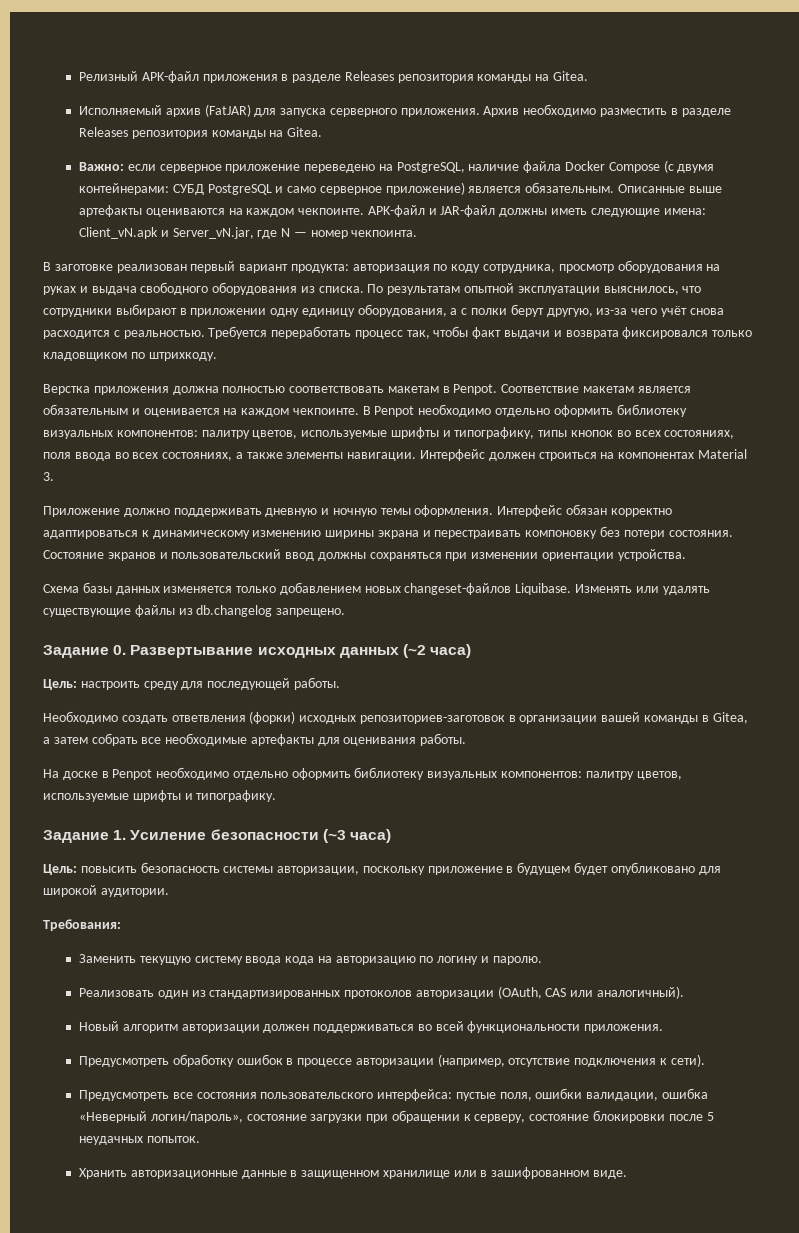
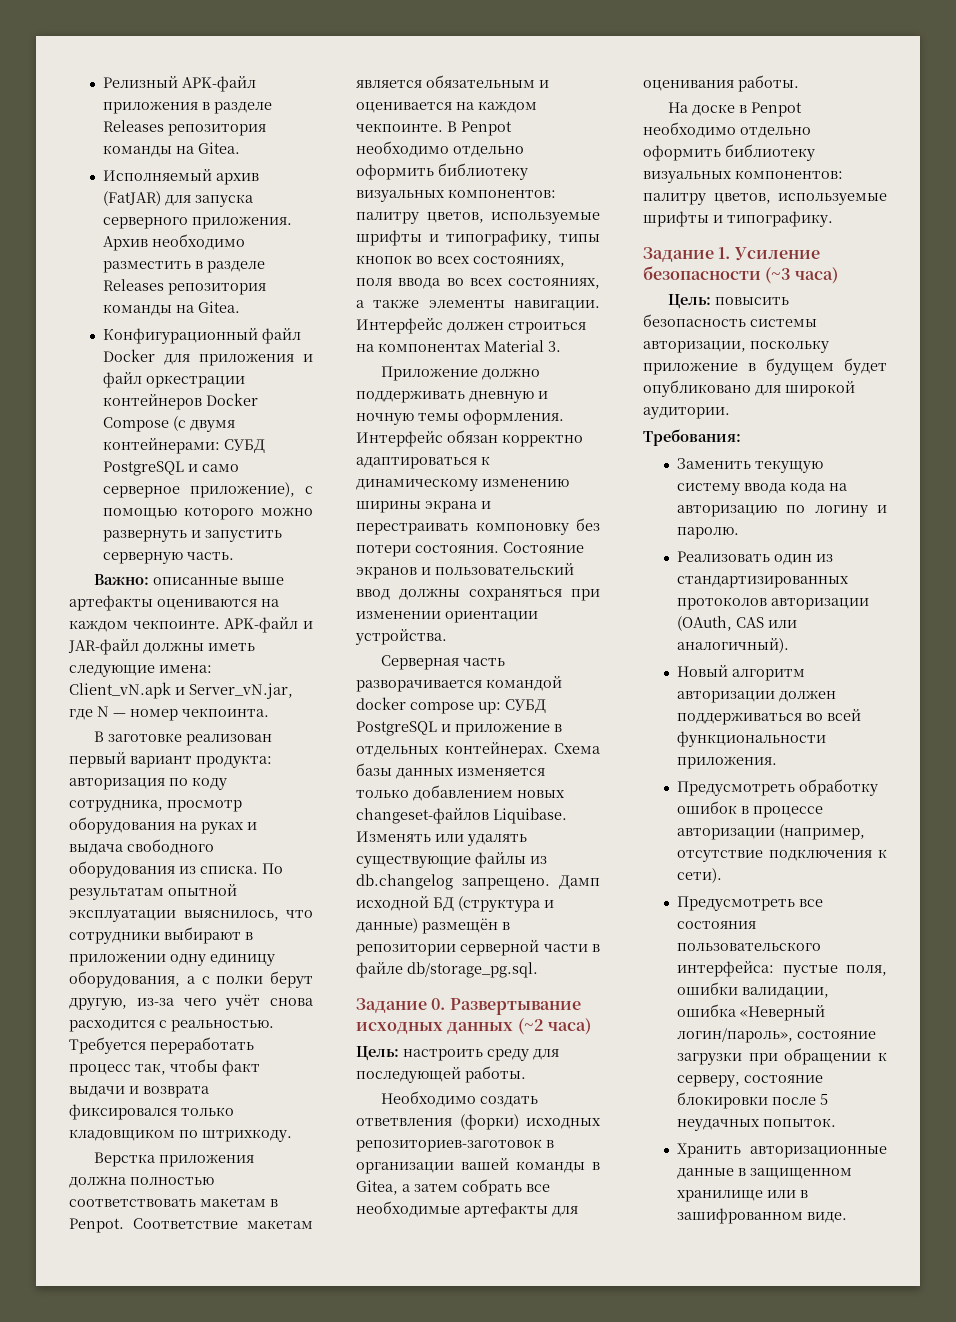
- Важно: если серверное приложение переведено на PostgreSQL, наличие файла Docker Compose (с двумя контейнерами: СУБД PostgreSQL и само серверное приложение) является обязательным. Описанные выше артефакты оцениваются на каждом чекпоинте.
+ Конфигурационный файл Docker для приложения и файл оркестрации контейнеров Docker Compose (с двумя контейнерами: СУБД PostgreSQL и само серверное приложение), с помощью которого можно развернуть и запустить серверную часть.
+ Важно: описанные выше артефакты оцениваются на каждом чекпоинте.
+ Серверная часть разворачивается командой docker compose up: СУБД PostgreSQL и приложение в отдельных контейнерах.
+ Дамп исходной БД (структура и данные) размещён в репозитории серверной части в файле db/storage_pg.sql.

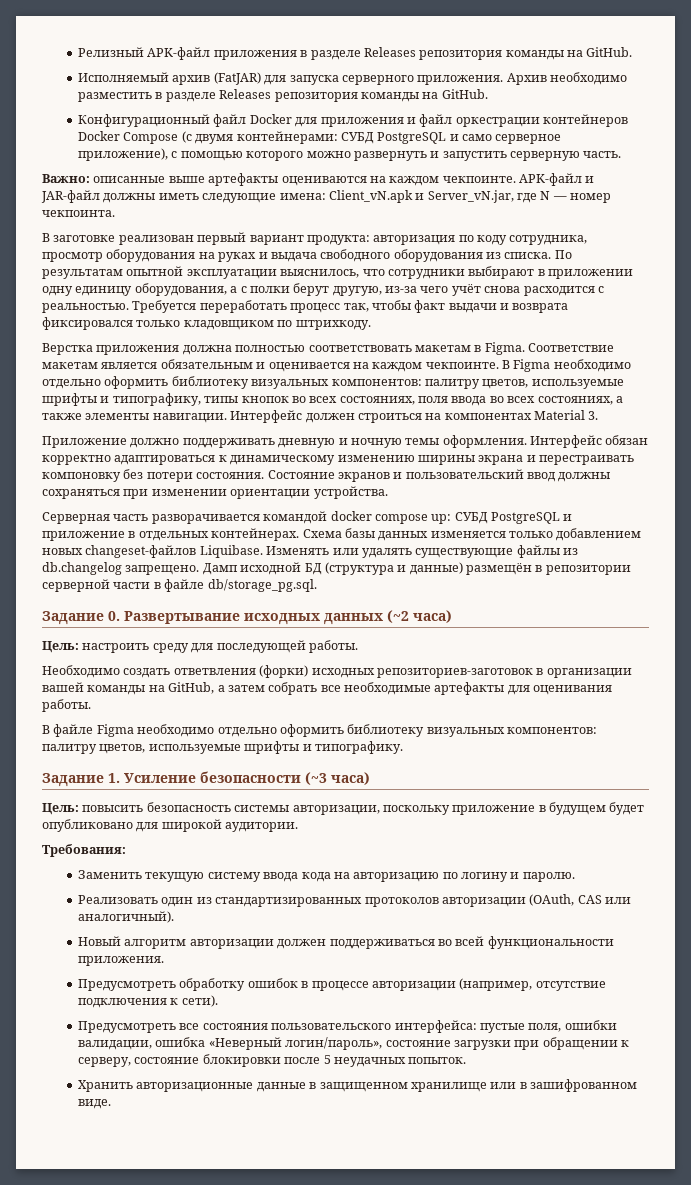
- Релизный APK-файл приложения в разделе Releases репозитория команды на Gitea.
+ Релизный APK-файл приложения в разделе Releases репозитория команды на GitHub.
- Архив необходимо разместить в разделе Releases репозитория команды на Gitea.
+ Архив необходимо разместить в разделе Releases репозитория команды на GitHub.
- Верстка приложения должна полностью соответствовать макетам в Penpot.
+ Верстка приложения должна полностью соответствовать макетам в Figma.
- В Penpot необходимо отдельно оформить библиотеку визуальных компонентов: палитру цветов, используемые шрифты и типографику, типы кнопок во всех состояниях, поля ввода во всех состояниях, а также элементы навигации.
+ В Figma необходимо отдельно оформить библиотеку визуальных компонентов: палитру цветов, используемые шрифты и типографику, типы кнопок во всех состояниях, поля ввода во всех состояниях, а также элементы навигации.
- Необходимо создать ответвления (форки) исходных репозиториев-заготовок в организации вашей команды в Gitea, а затем собрать все необходимые артефакты для оценивания работы.
+ Необходимо создать ответвления (форки) исходных репозиториев-заготовок в организации вашей команды на GitHub, а затем собрать все необходимые артефакты для оценивания работы.
- На доске в Penpot необходимо отдельно оформить библиотеку визуальных компонентов: палитру цветов, используемые шрифты и типографику.
+ В файле Figma необходимо отдельно оформить библиотеку визуальных компонентов: палитру цветов, используемые шрифты и типографику.

